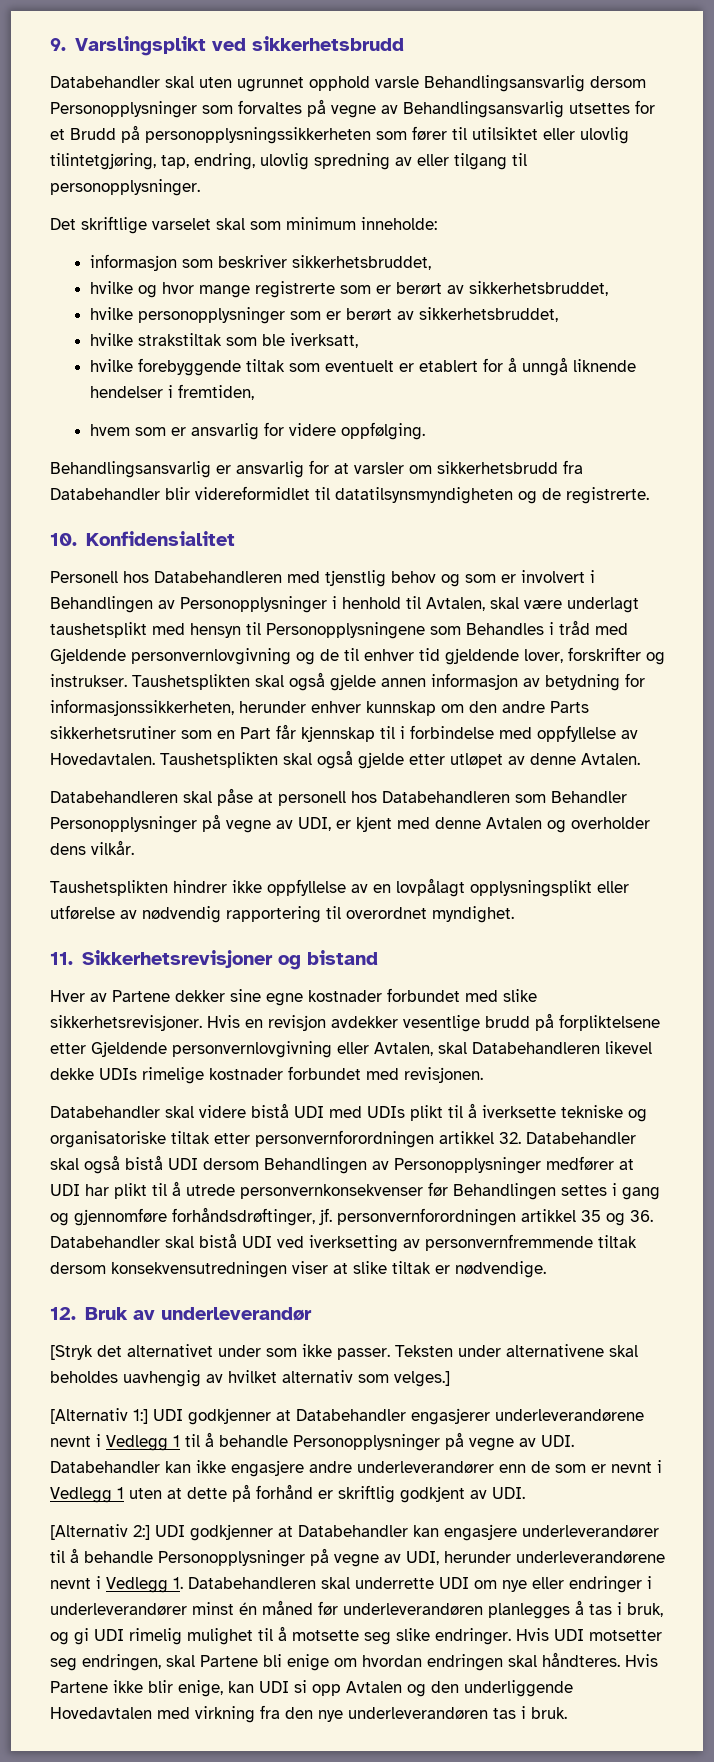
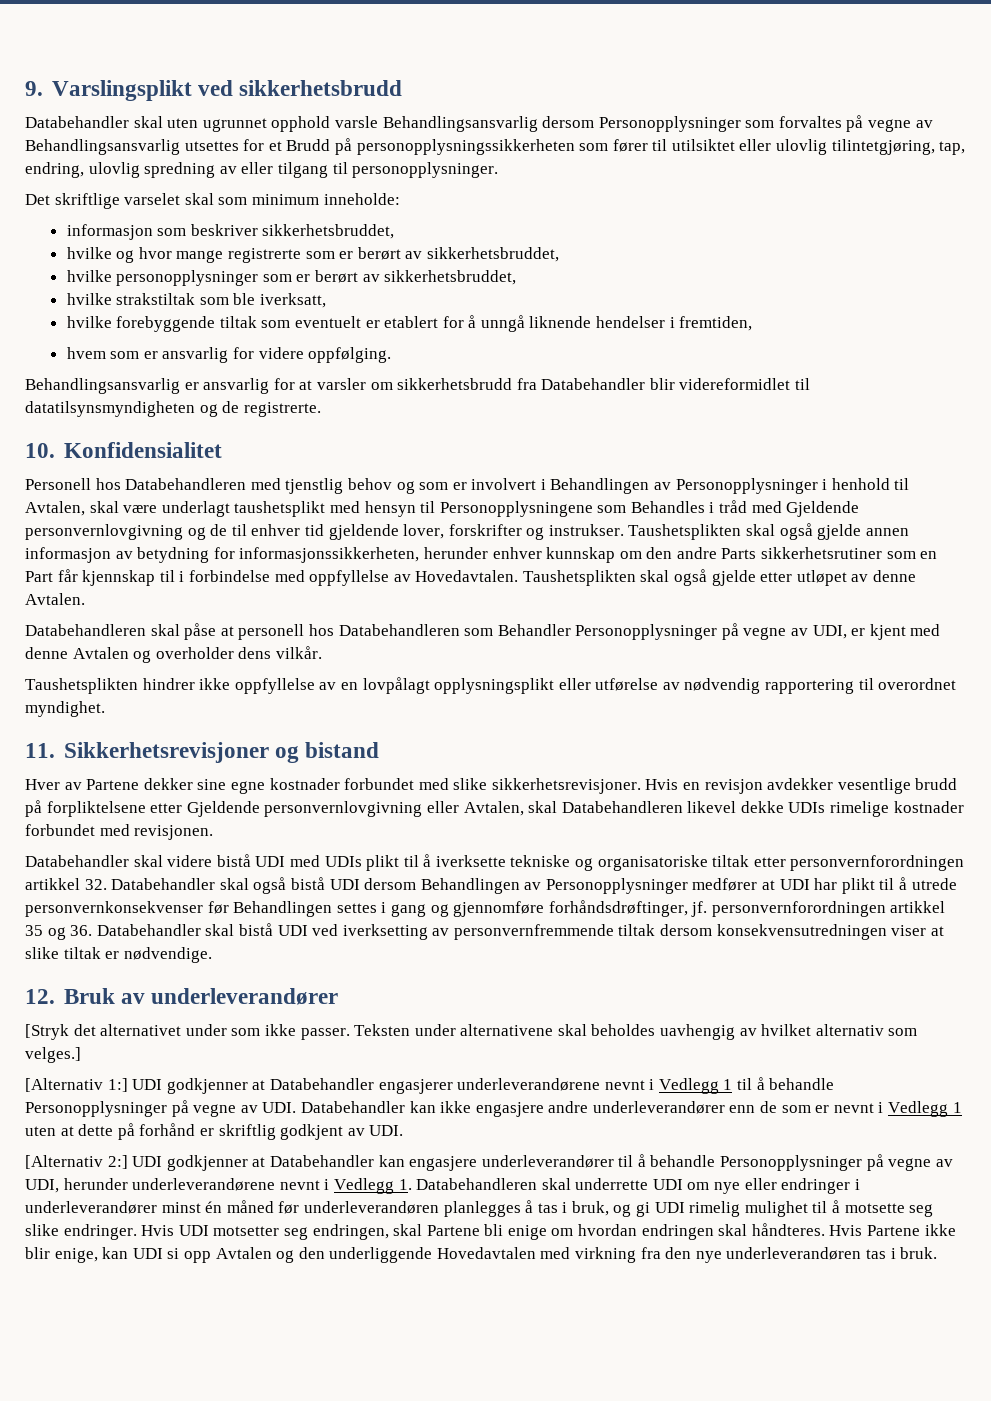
- 12. Bruk av underleverandør
+ 12. Bruk av underleverandører

